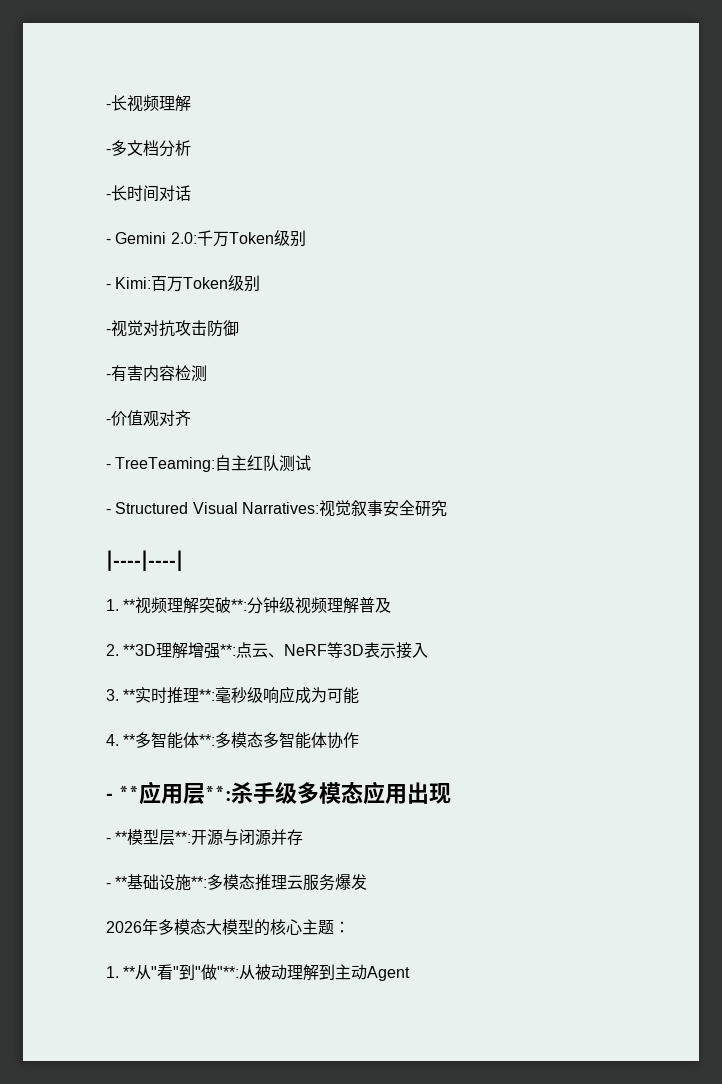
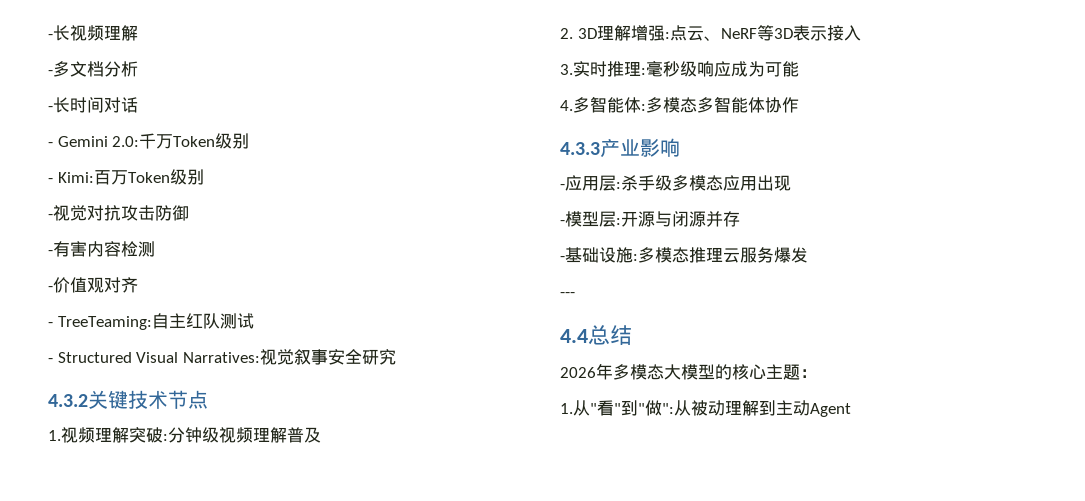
- |----|----|
- 1. **视频理解突破**:分钟级视频理解普及
+ 4.3.2关键技术节点
+ 1.视频理解突破:分钟级视频理解普及
- 2. **3D理解增强**:点云、NeRF等3D表示接入
+ 2. 3D理解增强:点云、NeRF等3D表示接入
- 3. **实时推理**:毫秒级响应成为可能
+ 3.实时推理:毫秒级响应成为可能
- 4. **多智能体**:多模态多智能体协作
+ 4.多智能体:多模态多智能体协作
- - **应用层**:杀手级多模态应用出现
+ 4.3.3产业影响
+ -应用层:杀手级多模态应用出现
- - **模型层**:开源与闭源并存
+ -模型层:开源与闭源并存
- - **基础设施**:多模态推理云服务爆发
+ -基础设施:多模态推理云服务爆发
+ ---
+ 4.4总结
- 1. **从"看"到"做"**:从被动理解到主动Agent
+ 1.从"看"到"做":从被动理解到主动Agent

